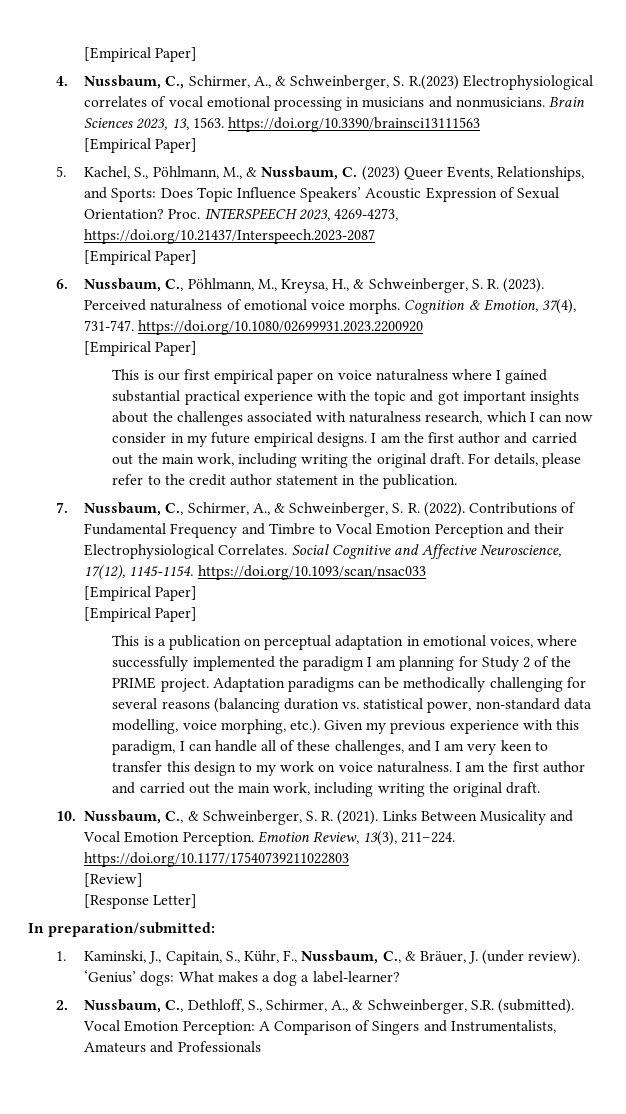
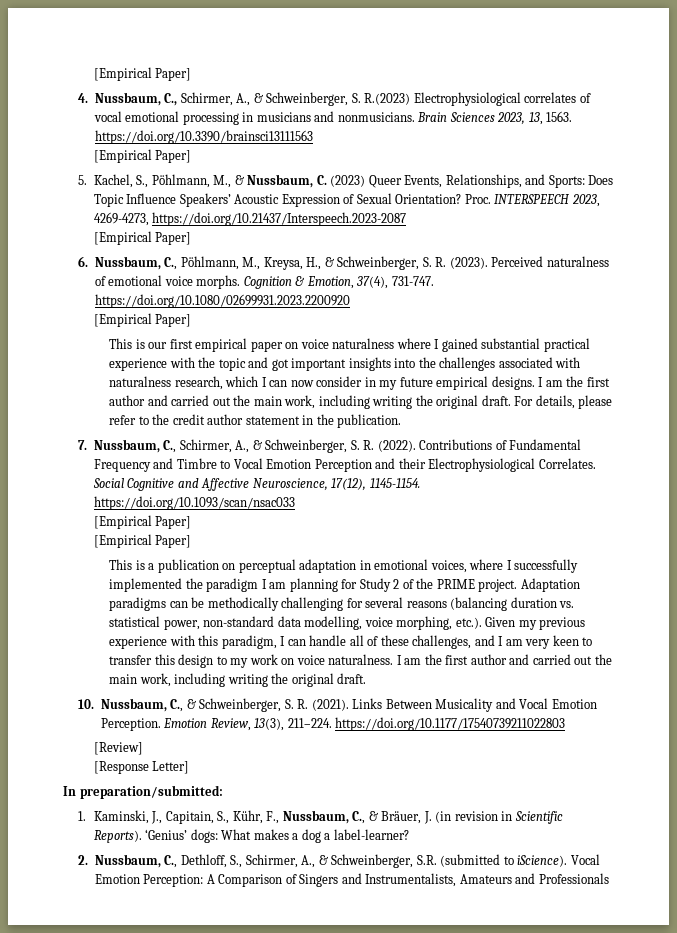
- This is our first empirical paper on voice naturalness where I gained substantial practical experience with the topic and got important insights about the challenges associated with naturalness research, which I can now consider in my future empirical designs.
+ This is our first empirical paper on voice naturalness where I gained substantial practical experience with the topic and got important insights into the challenges associated with naturalness research, which I can now consider in my future empirical designs.
- This is a publication on perceptual adaptation in emotional voices, where successfully implemented the paradigm I am planning for Study 2 of the PRIME project.
+ This is a publication on perceptual adaptation in emotional voices, where I successfully implemented the paradigm I am planning for Study 2 of the PRIME project.
- 1. Kaminski, J., Capitain, S., Kühr, F., Nussbaum, C., & Bräuer, J. (under review).
+ 1. Kaminski, J., Capitain, S., Kühr, F., Nussbaum, C., & Bräuer, J. (in revision in Scientific Reports).
- 2. Nussbaum, C., Dethloff, S., Schirmer, A., & Schweinberger, S.R. (submitted).
+ 2. Nussbaum, C., Dethloff, S., Schirmer, A., & Schweinberger, S.R. (submitted to iScience).

